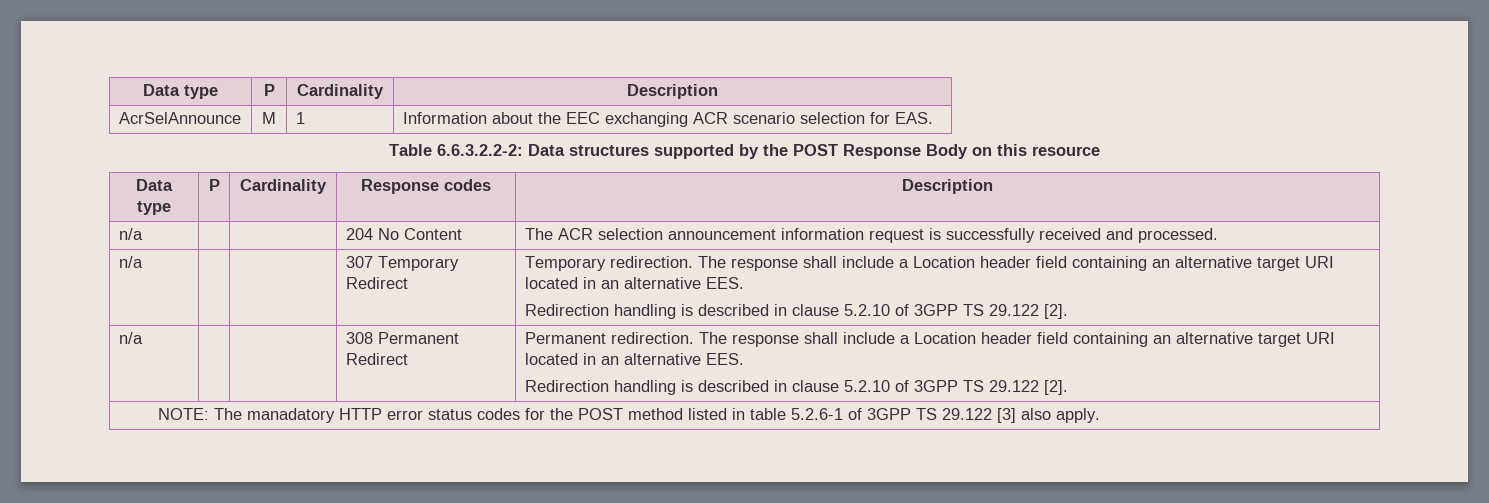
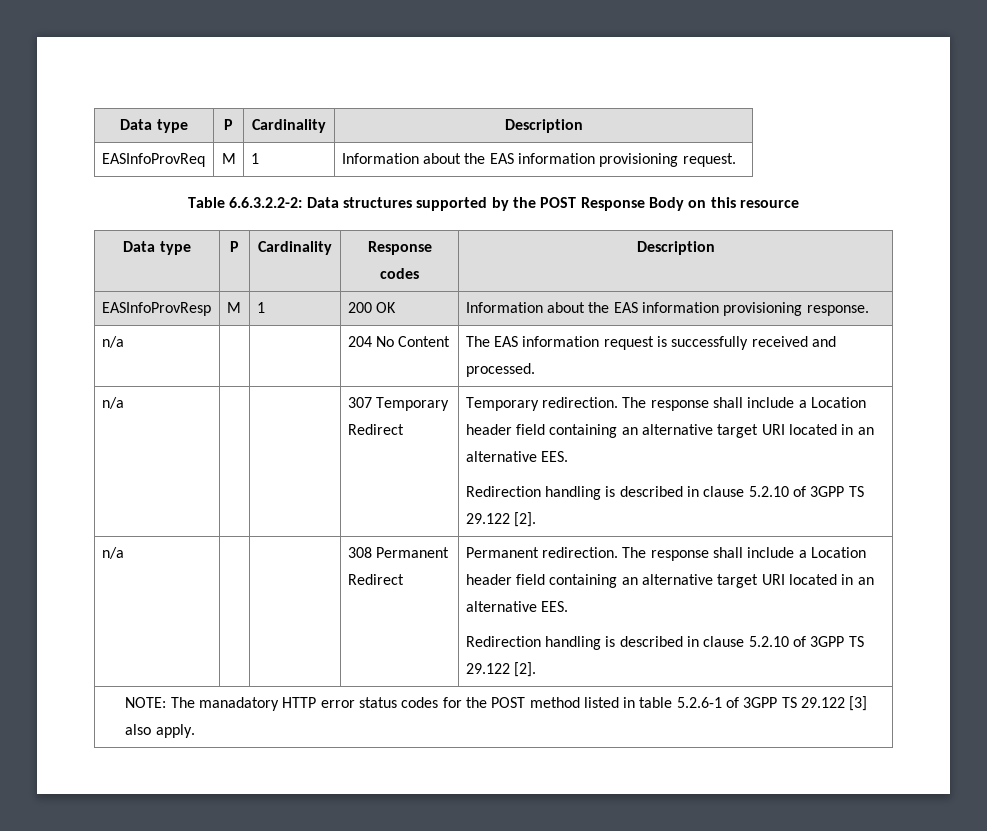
- AcrSelAnnounce | M | 1 | Information about the EEC exchanging ACR scenario selection for EAS.
+ EASInfoProvReq | M | 1 | Information about the EAS information provisioning request.
+ EASInfoProvResp | M | 1 | 200 OK | Information about the EAS information provisioning response.
- n/a | | | 204 No Content | The ACR selection announcement information request is successfully received and processed.
+ n/a | | | 204 No Content | The EAS information request is successfully received and processed.

